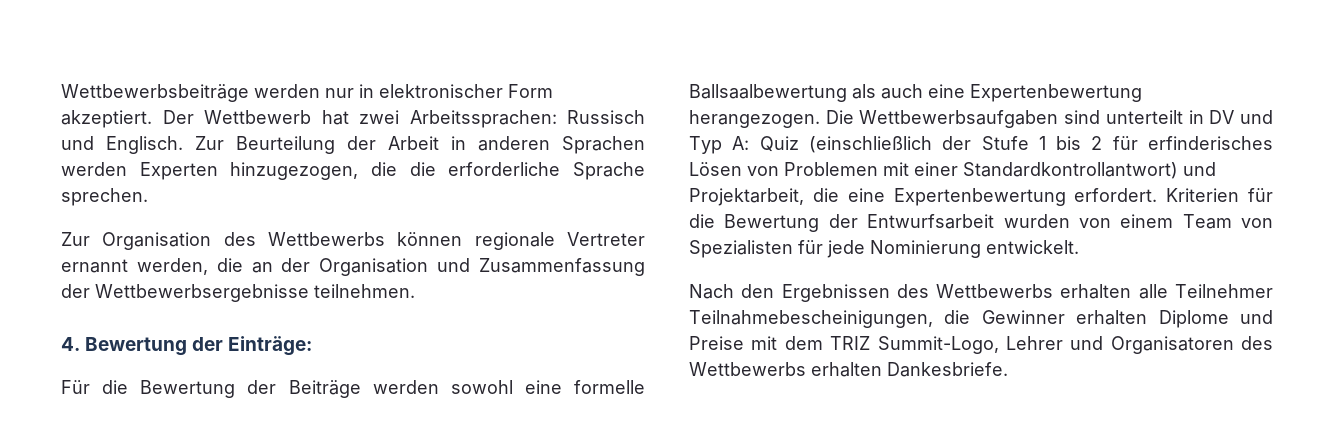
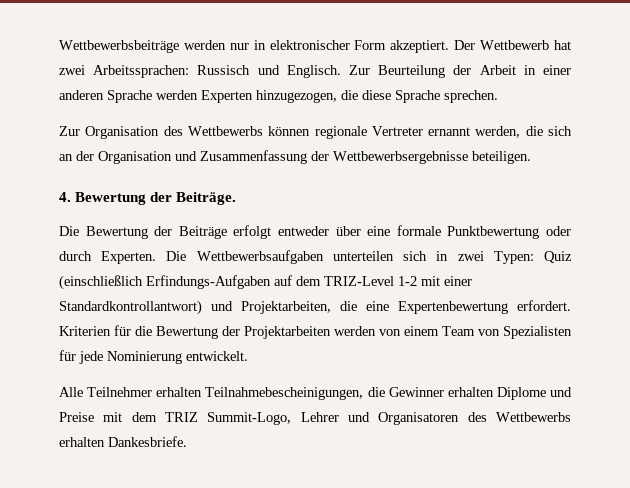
- Zur Beurteilung der Arbeit in anderen Sprachen werden Experten hinzugezogen, die die erforderliche Sprache sprechen.
+ Zur Beurteilung der Arbeit in einer anderen Sprache werden Experten hinzugezogen, die diese Sprache sprechen.
- Zur Organisation des Wettbewerbs können regionale Vertreter ernannt werden, die an der Organisation und Zusammenfassung der Wettbewerbsergebnisse teilnehmen.
+ Zur Organisation des Wettbewerbs können regionale Vertreter ernannt werden, die sich an der Organisation und Zusammenfassung der Wettbewerbsergebnisse beteiligen.
- 4. Bewertung der Einträge:
- Für die Bewertung der Beiträge werden sowohl eine formelle Ballsaalbewertung als auch eine Expertenbewertung herangezogen. Die Wettbewerbsaufgaben sind unterteilt in DV und Typ A: Quiz (einschließlich der Stufe 1 bis 2 für erfinderisches Lösen von Problemen mit einer Standardkontrollantwort) und Projektarbeit, die eine Expertenbewertung erfordert.
+ 4. Bewertung der Beiträge.
+ Die Bewertung der Beiträge erfolgt entweder über eine formale Punktbewertung oder durch Experten. Die Wettbewerbsaufgaben unterteilen sich in zwei Typen: Quiz (einschließlich Erfindungs-Aufgaben auf dem TRIZ-Level 1-2 mit einer Standardkontrollantwort) und Projektarbeiten, die eine Expertenbewertung erfordert.
- Kriterien für die Bewertung der Entwurfsarbeit wurden von einem Team von Spezialisten für jede Nominierung entwickelt.
+ Kriterien für die Bewertung der Projektarbeiten werden von einem Team von Spezialisten für jede Nominierung entwickelt.
- Nach den Ergebnissen des Wettbewerbs erhalten alle Teilnehmer Teilnahmebescheinigungen, die Gewinner erhalten Diplome und Preise mit dem TRIZ Summit-Logo, Lehrer und Organisatoren des Wettbewerbs erhalten Dankesbriefe.
+ Alle Teilnehmer erhalten Teilnahmebescheinigungen, die Gewinner erhalten Diplome und Preise mit dem TRIZ Summit-Logo, Lehrer und Organisatoren des Wettbewerbs erhalten Dankesbriefe.

